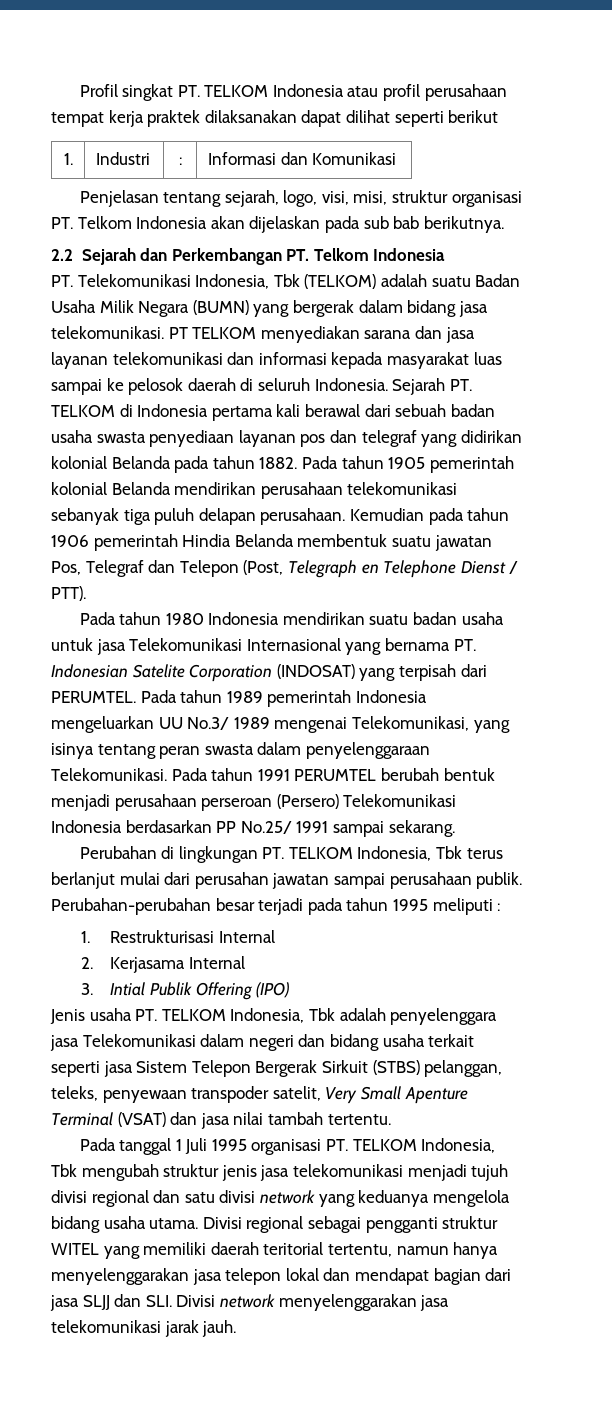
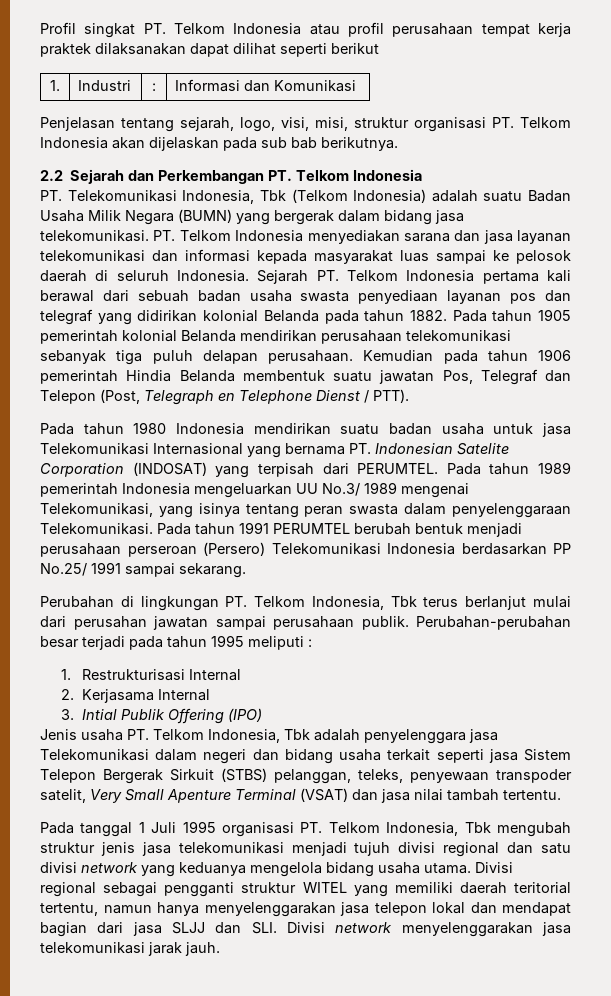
- Profil singkat PT. TELKOM Indonesia atau profil perusahaan tempat kerja praktek dilaksanakan dapat dilihat seperti berikut
+ Profil singkat PT. Telkom Indonesia atau profil perusahaan tempat kerja praktek dilaksanakan dapat dilihat seperti berikut
- PT. Telekomunikasi Indonesia, Tbk (TELKOM) adalah suatu Badan Usaha Milik Negara (BUMN) yang bergerak dalam bidang jasa telekomunikasi.
+ PT. Telekomunikasi Indonesia, Tbk (Telkom Indonesia) adalah suatu Badan Usaha Milik Negara (BUMN) yang bergerak dalam bidang jasa telekomunikasi.
- PT TELKOM menyediakan sarana dan jasa layanan telekomunikasi dan informasi kepada masyarakat luas sampai ke pelosok daerah di seluruh Indonesia.
+ PT. Telkom Indonesia menyediakan sarana dan jasa layanan telekomunikasi dan informasi kepada masyarakat luas sampai ke pelosok daerah di seluruh Indonesia.
- Sejarah PT. TELKOM di Indonesia pertama kali berawal dari sebuah badan usaha swasta penyediaan layanan pos dan telegraf yang didirikan kolonial Belanda pada tahun 1882.
+ Sejarah PT. Telkom Indonesia pertama kali berawal dari sebuah badan usaha swasta penyediaan layanan pos dan telegraf yang didirikan kolonial Belanda pada tahun 1882.
- Perubahan di lingkungan PT. TELKOM Indonesia, Tbk terus berlanjut mulai dari perusahan jawatan sampai perusahaan publik.
+ Perubahan di lingkungan PT. Telkom Indonesia, Tbk terus berlanjut mulai dari perusahan jawatan sampai perusahaan publik.
- Jenis usaha PT. TELKOM Indonesia, Tbk adalah penyelenggara jasa Telekomunikasi dalam negeri dan bidang usaha terkait seperti jasa Sistem Telepon Bergerak Sirkuit (STBS) pelanggan, teleks, penyewaan transpoder satelit, Very Small Apenture Terminal (VSAT) dan jasa nilai tambah tertentu.
+ Jenis usaha PT. Telkom Indonesia, Tbk adalah penyelenggara jasa Telekomunikasi dalam negeri dan bidang usaha terkait seperti jasa Sistem Telepon Bergerak Sirkuit (STBS) pelanggan, teleks, penyewaan transpoder satelit, Very Small Apenture Terminal (VSAT) dan jasa nilai tambah tertentu.
- Pada tanggal 1 Juli 1995 organisasi PT. TELKOM Indonesia, Tbk mengubah struktur jenis jasa telekomunikasi menjadi tujuh divisi regional dan satu divisi network yang keduanya mengelola bidang usaha utama.
+ Pada tanggal 1 Juli 1995 organisasi PT. Telkom Indonesia, Tbk mengubah struktur jenis jasa telekomunikasi menjadi tujuh divisi regional dan satu divisi network yang keduanya mengelola bidang usaha utama.

